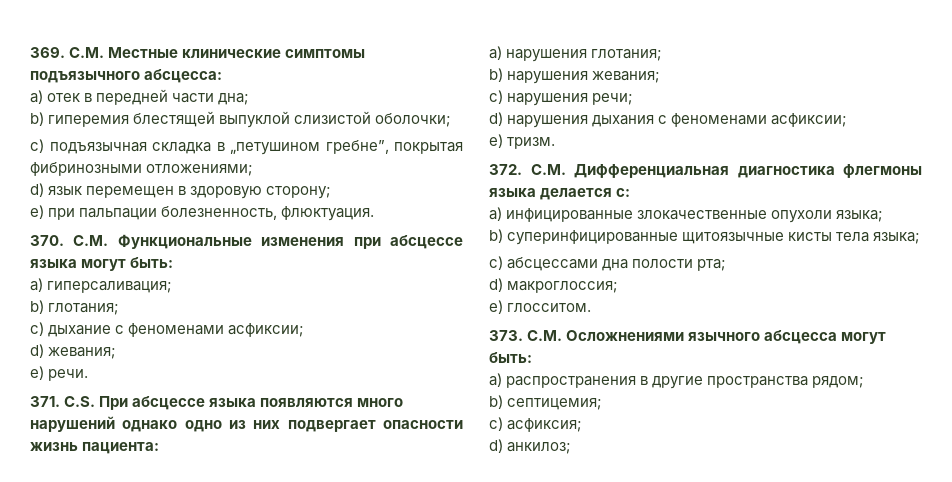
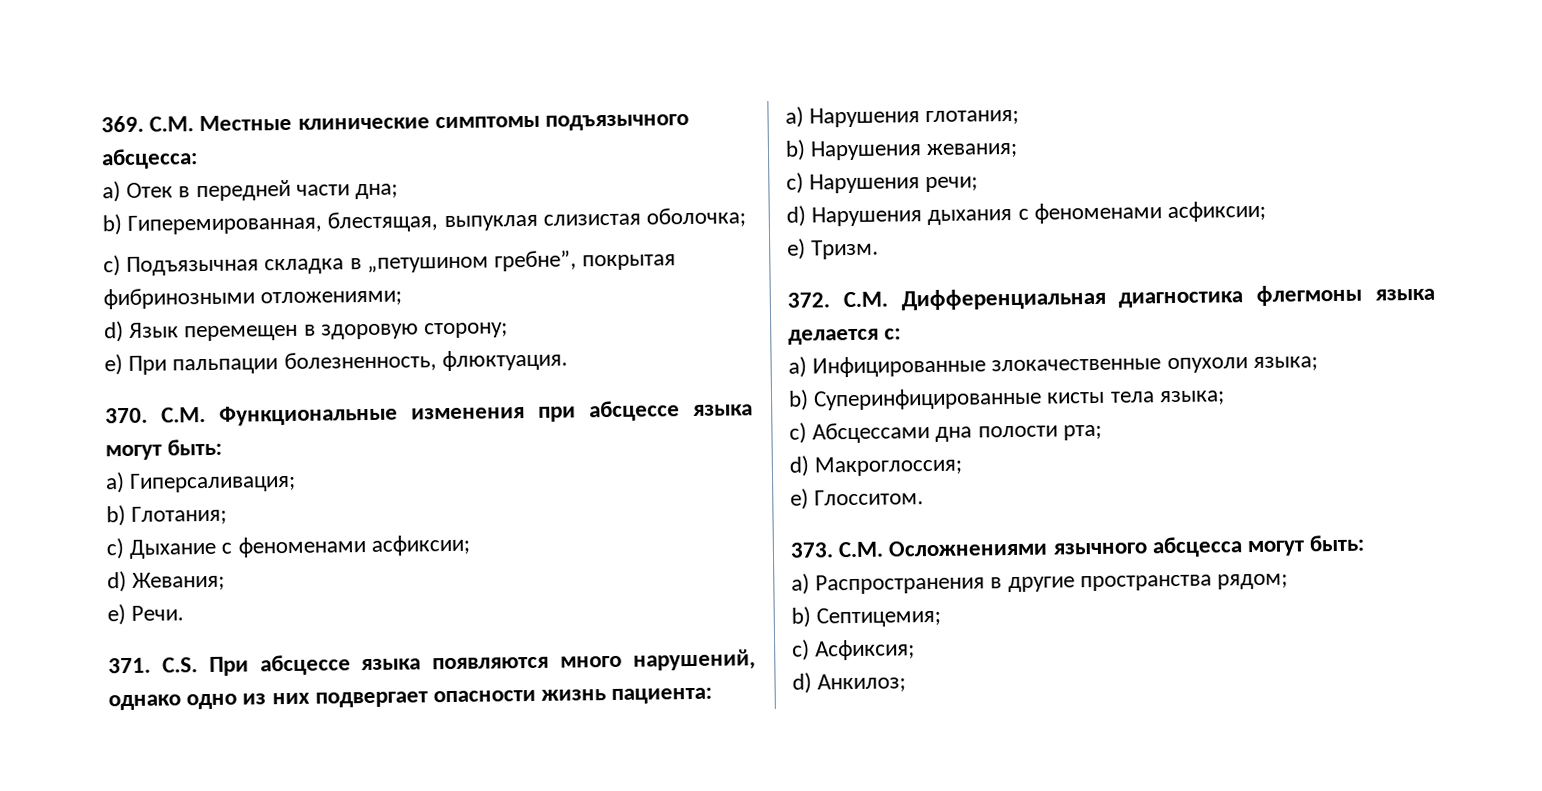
- a) отек в передней части дна;
+ a) Отек в передней части дна;
- b) гиперемия блестящей выпуклой слизистой оболочки;
- c) подъязычная складка в „петушином гребне”, покрытая фибринозными отложениями;
+ b) Гиперемированная, блестящая, выпуклая слизистая оболочка;
+ c) Подъязычная складка в „петушином гребне”, покрытая фибринозными отложениями;
- d) язык перемещен в здоровую сторону;
+ d) Язык перемещен в здоровую сторону;
- e) при пальпации болезненность, флюктуация.
+ e) При пальпации болезненность, флюктуация.
- a) гиперсаливация;
- b) глотания;
- c) дыхание с феноменами асфиксии;
+ a) Гиперсаливация;
+ b) Глотания;
+ c) Дыхание с феноменами асфиксии;
- d) жевания;
- e) речи.
+ d) Жевания;
+ e) Речи.
- 371. C.S. При абсцессе языка появляются много нарушений однако одно из них подвергает опасности жизнь пациента:
+ 371. C.S. При абсцессе языка появляются много нарушений, однако одно из них подвергает опасности жизнь пациента:
- a) нарушения глотания;
+ a) Нарушения глотания;
- b) нарушения жевания;
+ b) Нарушения жевания;
- c) нарушения речи;
+ c) Нарушения речи;
- d) нарушения дыхания с феноменами асфиксии;
+ d) Нарушения дыхания с феноменами асфиксии;
- e) тризм.
+ e) Тризм.
- a) инфицированные злокачественные опухоли языка;
+ a) Инфицированные злокачественные опухоли языка;
- b) суперинфицированные щитоязычные кисты тела языка;
+ b) Суперинфицированные кисты тела языка;
- c) абсцессами дна полости рта;
+ c) Абсцессами дна полости рта;
- d) макроглоссия;
- e) глосситом.
+ d) Макроглоссия;
+ e) Глосситом.
- a) распространения в другие пространства рядом;
+ a) Распространения в другие пространства рядом;
- b) септицемия;
- c) асфиксия;
- d) анкилоз;
+ b) Септицемия;
+ c) Асфиксия;
+ d) Анкилоз;

